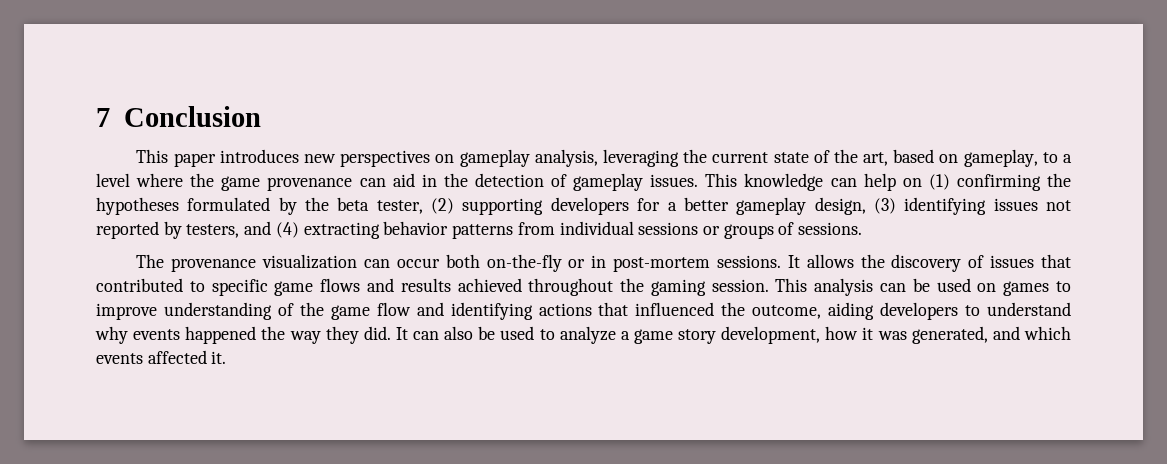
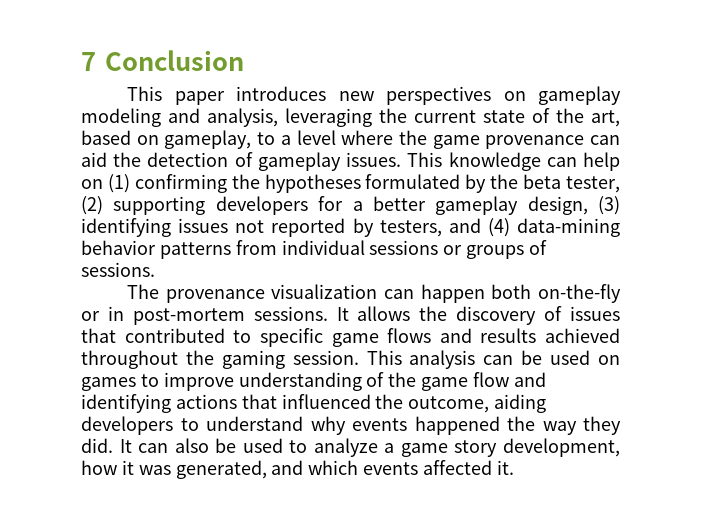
- This paper introduces new perspectives on gameplay analysis, leveraging the current state of the art, based on gameplay, to a level where the game provenance can aid in the detection of gameplay issues.
+ This paper introduces new perspectives on gameplay modeling and analysis, leveraging the current state of the art, based on gameplay, to a level where the game provenance can aid the detection of gameplay issues.
- This knowledge can help on (1) confirming the hypotheses formulated by the beta tester, (2) supporting developers for a better gameplay design, (3) identifying issues not reported by testers, and (4) extracting behavior patterns from individual sessions or groups of sessions.
+ This knowledge can help on (1) confirming the hypotheses formulated by the beta tester, (2) supporting developers for a better gameplay design, (3) identifying issues not reported by testers, and (4) data-mining behavior patterns from individual sessions or groups of sessions.
- The provenance visualization can occur both on-the-fly or in post-mortem sessions.
+ The provenance visualization can happen both on-the-fly or in post-mortem sessions.

